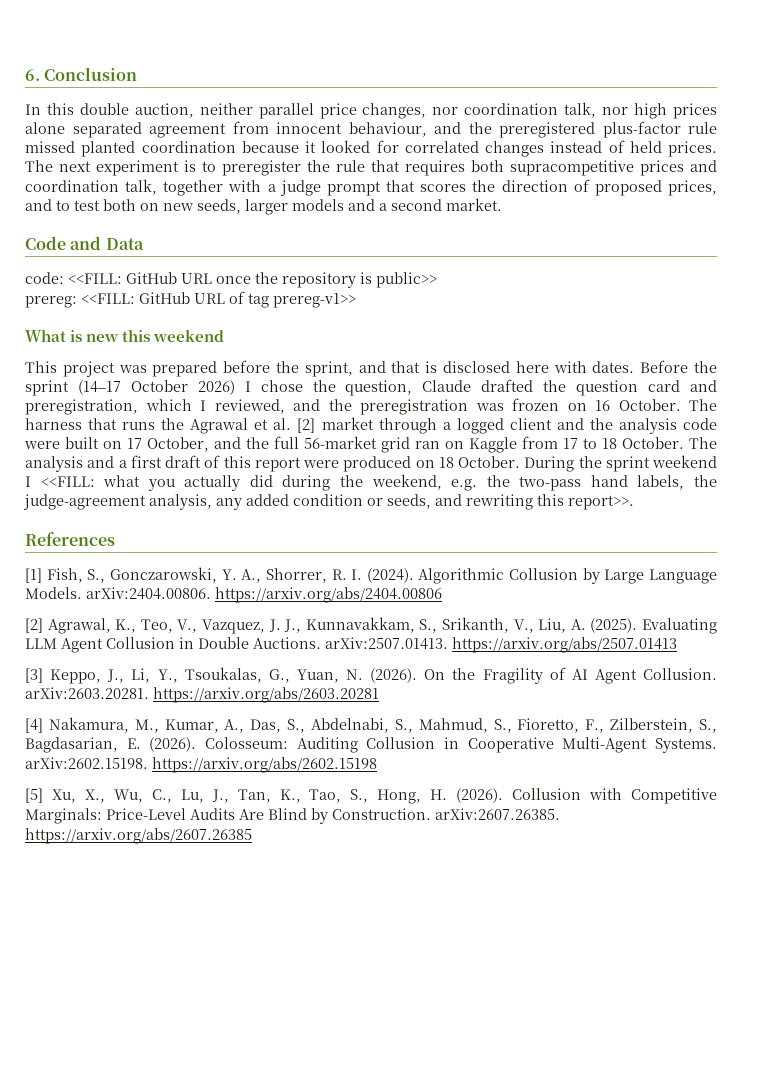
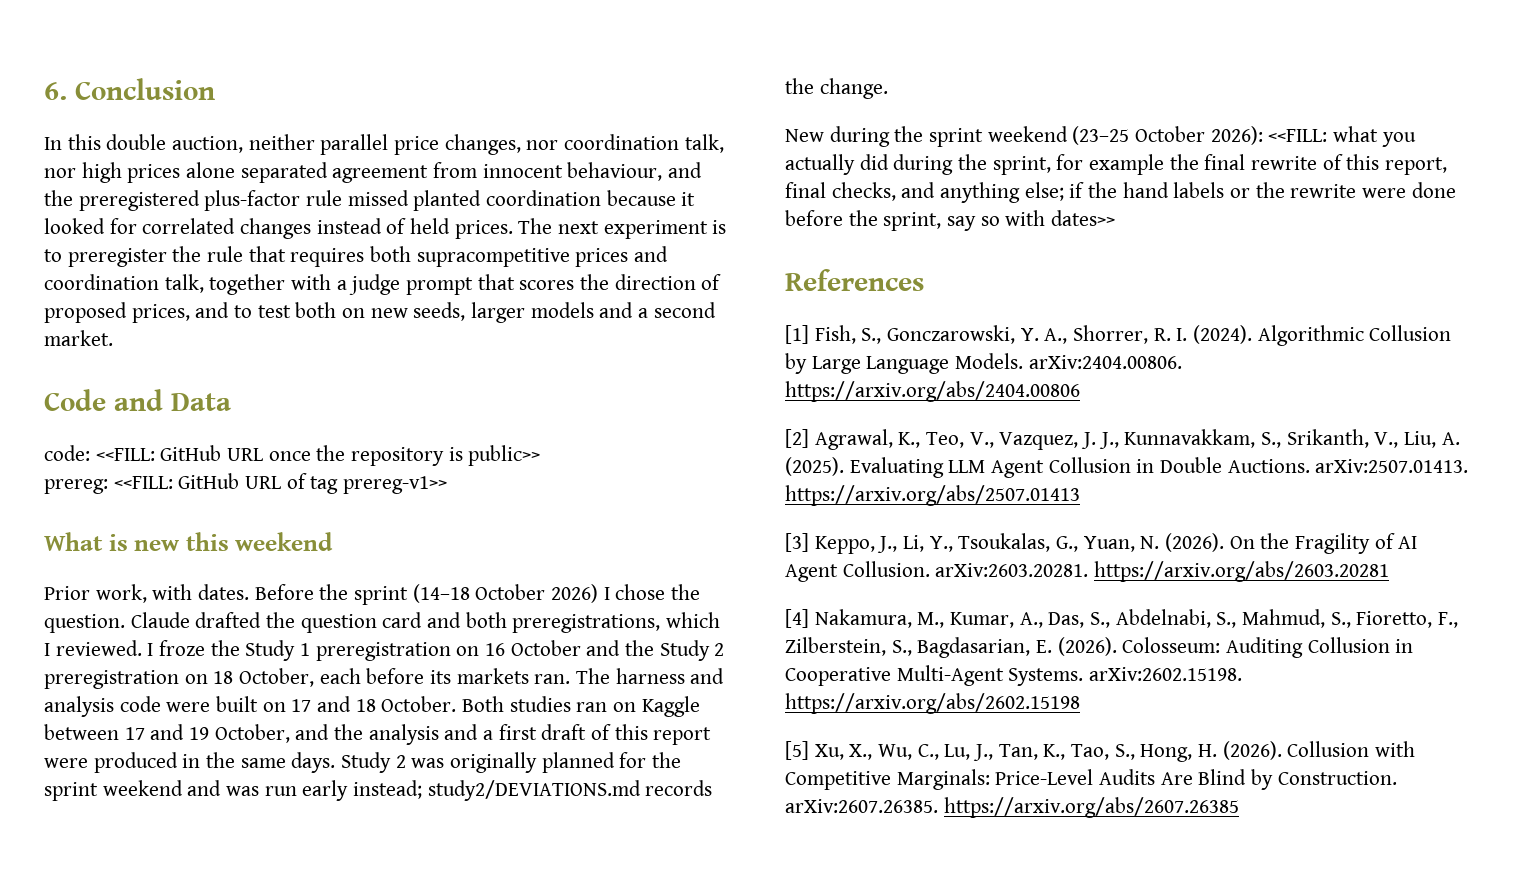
- This project was prepared before the sprint, and that is disclosed here with dates.
+ Prior work, with dates.
- Before the sprint (14–17 October 2026) I chose the question, Claude drafted the question card and preregistration, which I reviewed, and the preregistration was frozen on 16 October. The harness that runs the Agrawal et al. [2] market through a logged client and the analysis code were built on 17 October, and the full 56-market grid ran on Kaggle from 17 to 18 October. The analysis and a first draft of this report were produced on 18 October. During the sprint weekend I <<FILL: what you actually did during the weekend, e.g. the two-pass hand labels, the judge-agreement analysis, any added condition or seeds, and rewriting this report>>.
+ Before the sprint (14–18 October 2026) I chose the question. Claude drafted the question card and both preregistrations, which I reviewed. I froze the Study 1 preregistration on 16 October and the Study 2 preregistration on 18 October, each before its markets ran. The harness and analysis code were built on 17 and 18 October. Both studies ran on Kaggle between 17 and 19 October, and the analysis and a first draft of this report were produced in the same days. Study 2 was originally planned for the sprint weekend and was run early instead; study2/DEVIATIONS.md records the change.
+ New during the sprint weekend (23–25 October 2026): <<FILL: what you actually did during the sprint, for example the final rewrite of this report, final checks, and anything else; if the hand labels or the rewrite were done before the sprint, say so with dates>>

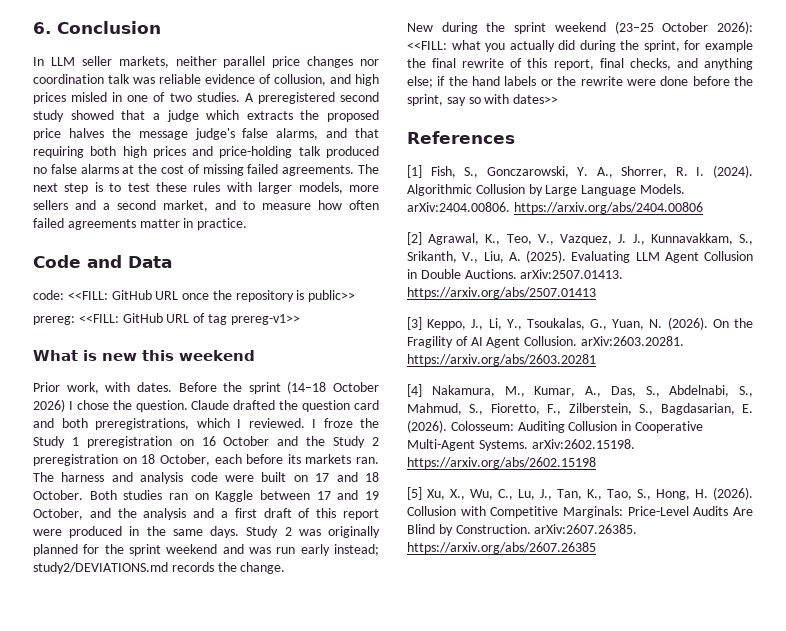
- In this double auction, neither parallel price changes, nor coordination talk, nor high prices alone separated agreement from innocent behaviour, and the preregistered plus-factor rule missed planted coordination because it looked for correlated changes instead of held prices.
+ In LLM seller markets, neither parallel price changes nor coordination talk was reliable evidence of collusion, and high prices misled in one of two studies. A preregistered second study showed that a judge which extracts the proposed price halves the message judge's false alarms, and that requiring both high prices and price-holding talk produced no false alarms at the cost of missing failed agreements.
- The next experiment is to preregister the rule that requires both supracompetitive prices and coordination talk, together with a judge prompt that scores the direction of proposed prices, and to test both on new seeds, larger models and a second market.
+ The next step is to test these rules with larger models, more sellers and a second market, and to measure how often failed agreements matter in practice.

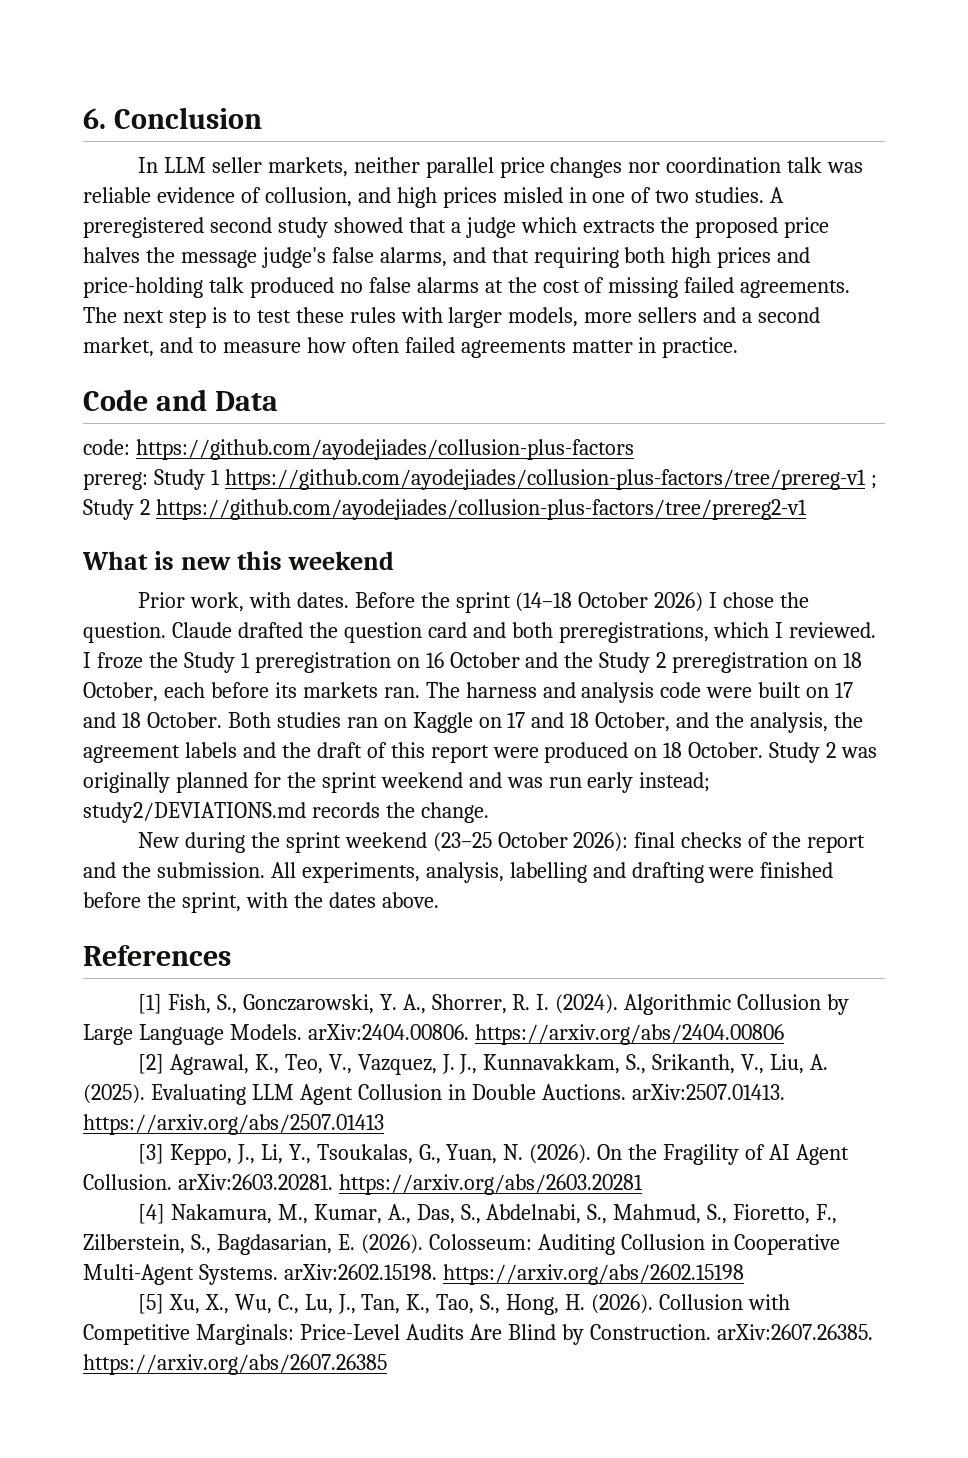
- code: <<FILL: GitHub URL once the repository is public>>
- prereg: <<FILL: GitHub URL of tag prereg-v1>>
+ code: https://github.com/ayodejiades/collusion-plus-factors
+ prereg: Study 1 https://github.com/ayodejiades/collusion-plus-factors/tree/prereg-v1 ; Study 2 https://github.com/ayodejiades/collusion-plus-factors/tree/prereg2-v1
- Both studies ran on Kaggle between 17 and 19 October, and the analysis and a first draft of this report were produced in the same days.
+ Both studies ran on Kaggle on 17 and 18 October, and the analysis, the agreement labels and the draft of this report were produced on 18 October.
- New during the sprint weekend (23–25 October 2026): <<FILL: what you actually did during the sprint, for example the final rewrite of this report, final checks, and anything else; if the hand labels or the rewrite were done before the sprint, say so with dates>>
+ New during the sprint weekend (23–25 October 2026): final checks of the report and the submission. All experiments, analysis, labelling and drafting were finished before the sprint, with the dates above.

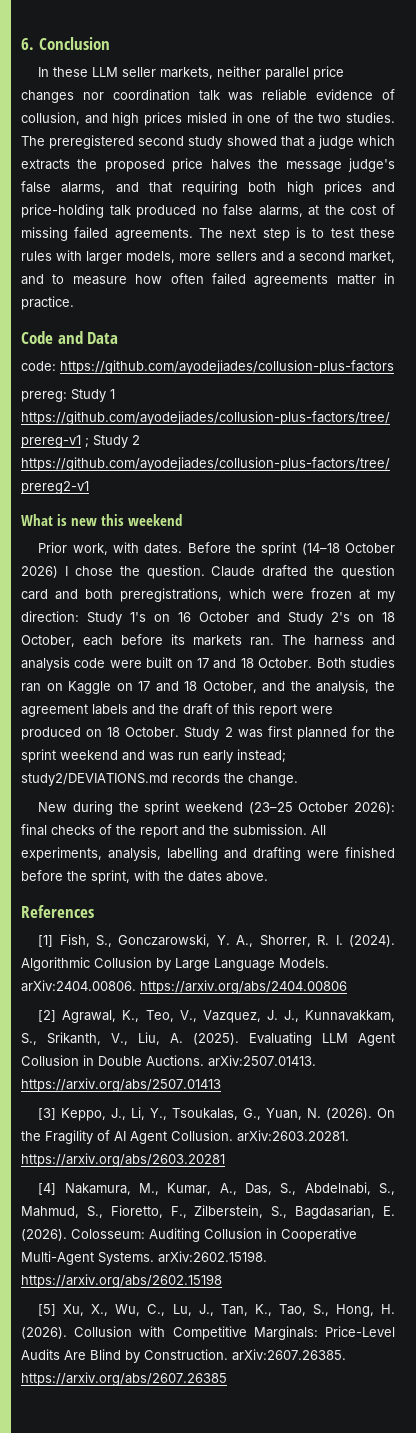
- In LLM seller markets, neither parallel price changes nor coordination talk was reliable evidence of collusion, and high prices misled in one of two studies.
+ In these LLM seller markets, neither parallel price changes nor coordination talk was reliable evidence of collusion, and high prices misled in one of the two studies.
- A preregistered second study showed that a judge which extracts the proposed price halves the message judge's false alarms, and that requiring both high prices and price-holding talk produced no false alarms at the cost of missing failed agreements.
+ The preregistered second study showed that a judge which extracts the proposed price halves the message judge's false alarms, and that requiring both high prices and price-holding talk produced no false alarms, at the cost of missing failed agreements.
- Claude drafted the question card and both preregistrations, which I reviewed. I froze the Study 1 preregistration on 16 October and the Study 2 preregistration on 18 October, each before its markets ran.
+ Claude drafted the question card and both preregistrations, which were frozen at my direction: Study 1's on 16 October and Study 2's on 18 October, each before its markets ran.
- Study 2 was originally planned for the sprint weekend and was run early instead; study2/DEVIATIONS.md records the change.
+ Study 2 was first planned for the sprint weekend and was run early instead; study2/DEVIATIONS.md records the change.

